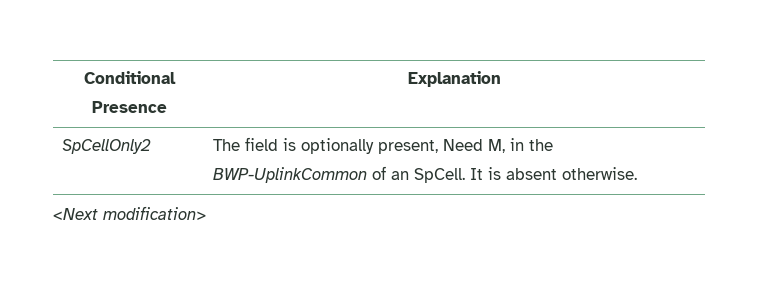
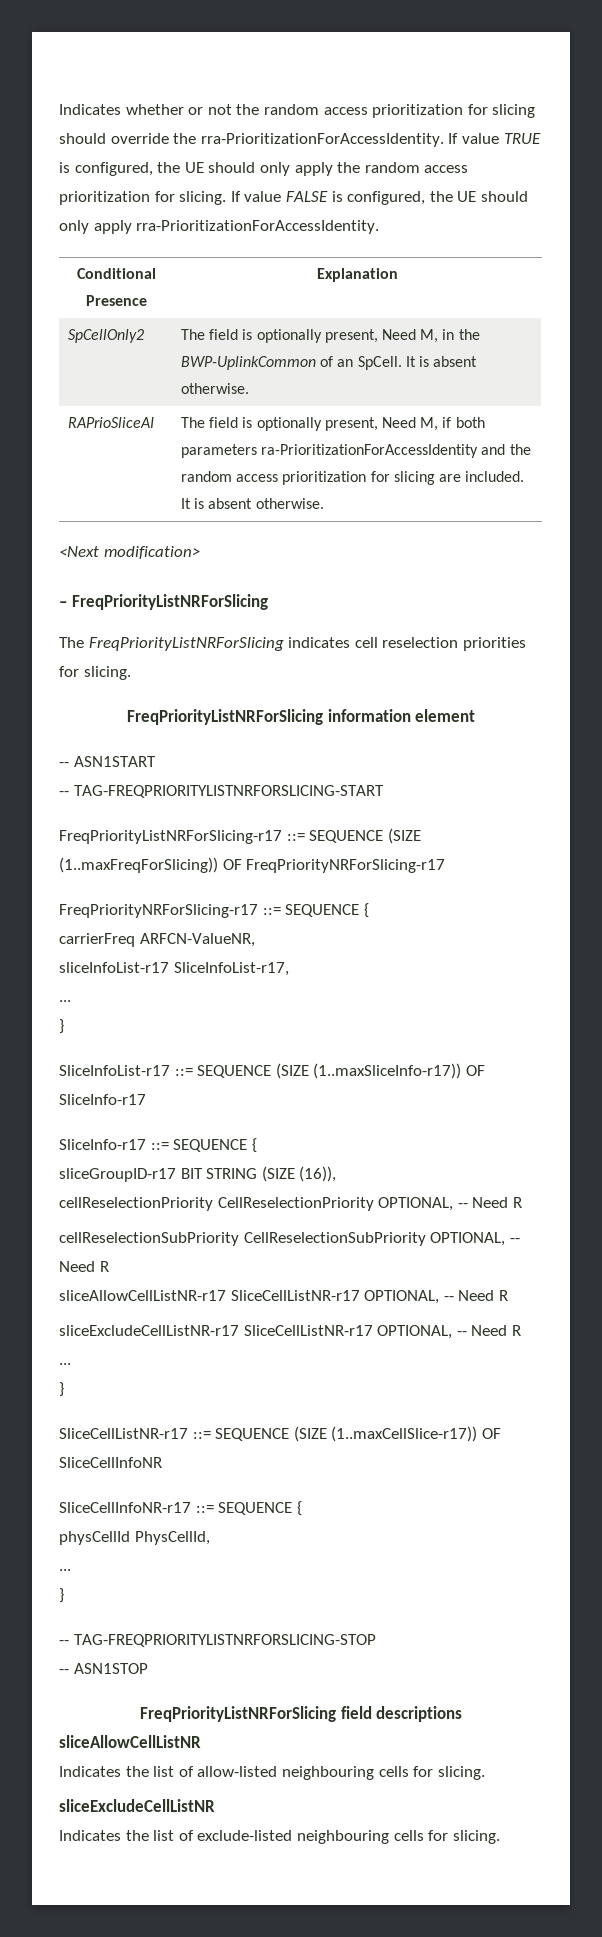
+ Indicates whether or not the random access prioritization for slicing should override the rra-PrioritizationForAccessIdentity. If value TRUE is configured, the UE should only apply the random access prioritization for slicing. If value FALSE is configured, the UE should only apply rra-PrioritizationForAccessIdentity.
+ RAPrioSliceAI | The field is optionally present, Need M, if both parameters ra-PrioritizationForAccessIdentity and the random access prioritization for slicing are included. It is absent otherwise.
  <Next modification>
+ – FreqPriorityListNRForSlicing
+ The FreqPriorityListNRForSlicing indicates cell reselection priorities for slicing.
+ FreqPriorityListNRForSlicing information element
+ -- ASN1START
+ -- TAG-FREQPRIORITYLISTNRFORSLICING-START
+ FreqPriorityListNRForSlicing-r17 ::= SEQUENCE (SIZE (1..maxFreqForSlicing)) OF FreqPriorityNRForSlicing-r17
+ FreqPriorityNRForSlicing-r17 ::= SEQUENCE {
+ carrierFreq ARFCN-ValueNR,
+ sliceInfoList-r17 SliceInfoList-r17,
+ ...
+ }
+ SliceInfoList-r17 ::= SEQUENCE (SIZE (1..maxSliceInfo-r17)) OF SliceInfo-r17
+ SliceInfo-r17 ::= SEQUENCE {
+ sliceGroupID-r17 BIT STRING (SIZE (16)),
+ cellReselectionPriority CellReselectionPriority OPTIONAL, -- Need R
+ cellReselectionSubPriority CellReselectionSubPriority OPTIONAL, -- Need R
+ sliceAllowCellListNR-r17 SliceCellListNR-r17 OPTIONAL, -- Need R
+ sliceExcludeCellListNR-r17 SliceCellListNR-r17 OPTIONAL, -- Need R
+ ...
+ }
+ SliceCellListNR-r17 ::= SEQUENCE (SIZE (1..maxCellSlice-r17)) OF SliceCellInfoNR
+ SliceCellInfoNR-r17 ::= SEQUENCE {
+ physCellId PhysCellId,
+ ...
+ }
+ -- TAG-FREQPRIORITYLISTNRFORSLICING-STOP
+ -- ASN1STOP
+ FreqPriorityListNRForSlicing field descriptions
+ sliceAllowCellListNR
+ Indicates the list of allow-listed neighbouring cells for slicing.
+ sliceExcludeCellListNR
+ Indicates the list of exclude-listed neighbouring cells for slicing.

